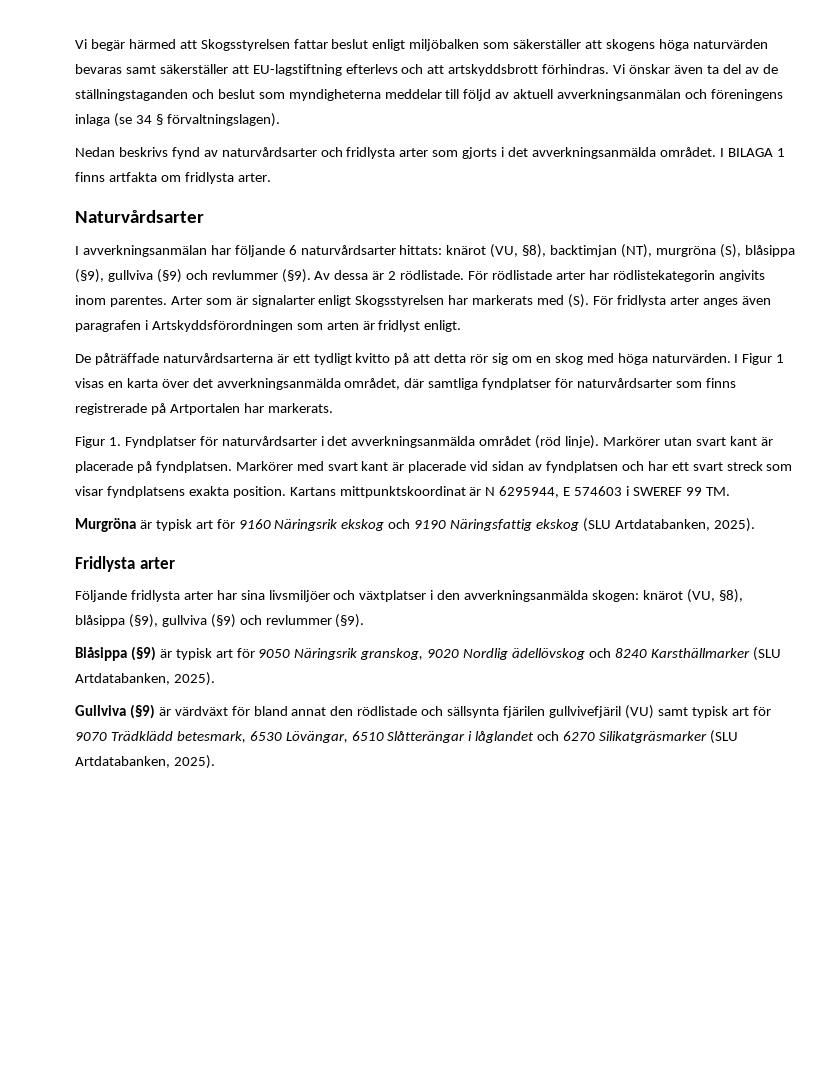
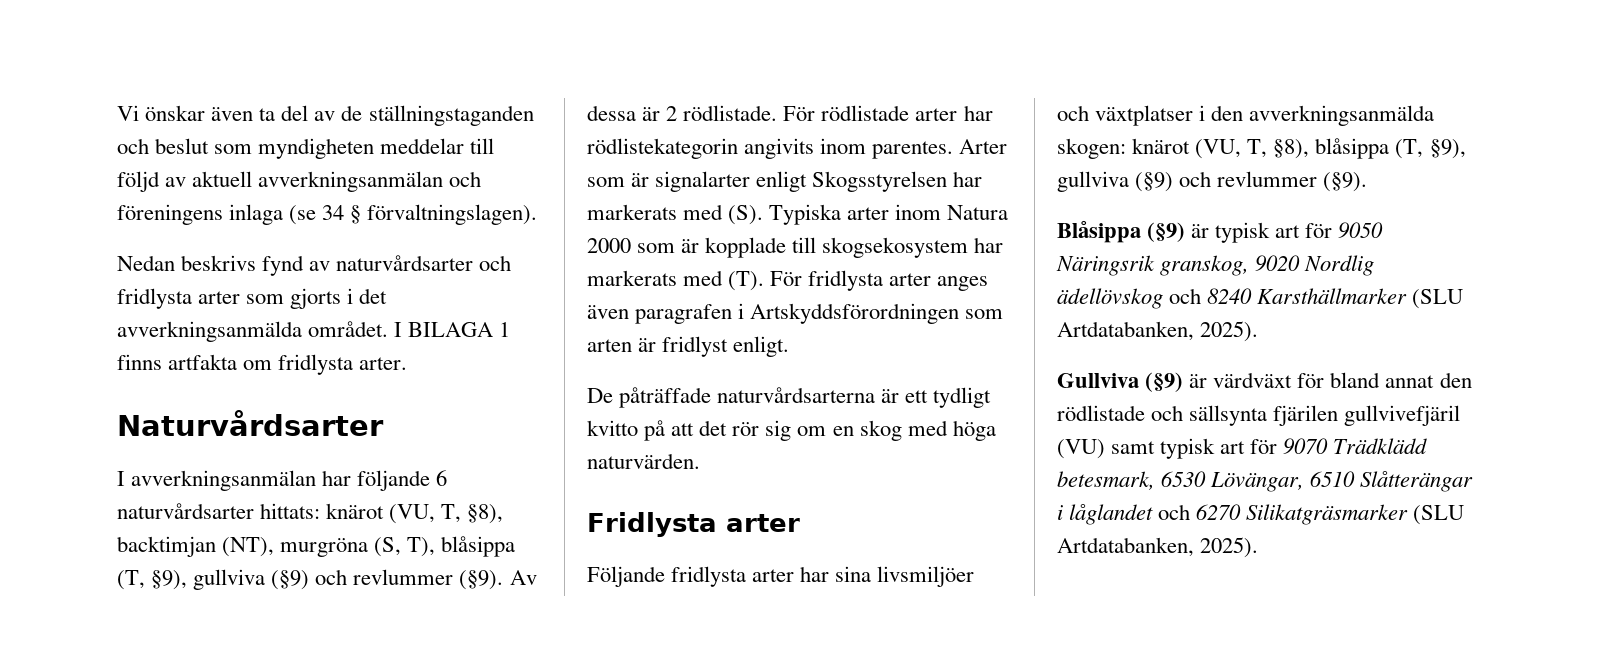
- Vi begär härmed att Skogsstyrelsen fattar beslut enligt miljöbalken som säkerställer att skogens höga naturvärden bevaras samt säkerställer att EU-lagstiftning efterlevs och att artskyddsbrott förhindras. Vi önskar även ta del av de ställningstaganden och beslut som myndigheterna meddelar till följd av aktuell avverkningsanmälan och föreningens inlaga (se 34 § förvaltningslagen).
+ Vi önskar även ta del av de ställningstaganden och beslut som myndigheten meddelar till följd av aktuell avverkningsanmälan och föreningens inlaga (se 34 § förvaltningslagen).
- I avverkningsanmälan har följande 6 naturvårdsarter hittats: knärot (VU, §8), backtimjan (NT), murgröna (S), blåsippa (§9), gullviva (§9) och revlummer (§9).
+ I avverkningsanmälan har följande 6 naturvårdsarter hittats: knärot (VU, T, §8), backtimjan (NT), murgröna (S, T), blåsippa (T, §9), gullviva (§9) och revlummer (§9).
- Arter som är signalarter enligt Skogsstyrelsen har markerats med (S). För fridlysta arter anges även paragrafen i Artskyddsförordningen som arten är fridlyst enligt.
+ Arter som är signalarter enligt Skogsstyrelsen har markerats med (S). Typiska arter inom Natura 2000 som är kopplade till skogsekosystem har markerats med (T). För fridlysta arter anges även paragrafen i Artskyddsförordningen som arten är fridlyst enligt.
- De påträffade naturvårdsarterna är ett tydligt kvitto på att detta rör sig om en skog med höga naturvärden. I Figur 1 visas en karta över det avverkningsanmälda området, där samtliga fyndplatser för naturvårdsarter som finns registrerade på Artportalen har markerats.
- Figur 1. Fyndplatser för naturvårdsarter i det avverkningsanmälda området (röd linje). Markörer utan svart kant är placerade på fyndplatsen. Markörer med svart kant är placerade vid sidan av fyndplatsen och har ett svart streck som visar fyndplatsens exakta position. Kartans mittpunktskoordinat är N 6295944, E 574603 i SWEREF 99 TM.
- Murgröna är typisk art för 9160 Näringsrik ekskog och 9190 Näringsfattig ekskog (SLU Artdatabanken, 2025).
+ De påträffade naturvårdsarterna är ett tydligt kvitto på att det rör sig om en skog med höga naturvärden.
- Följande fridlysta arter har sina livsmiljöer och växtplatser i den avverkningsanmälda skogen: knärot (VU, §8), blåsippa (§9), gullviva (§9) och revlummer (§9).
+ Följande fridlysta arter har sina livsmiljöer och växtplatser i den avverkningsanmälda skogen: knärot (VU, T, §8), blåsippa (T, §9), gullviva (§9) och revlummer (§9).

